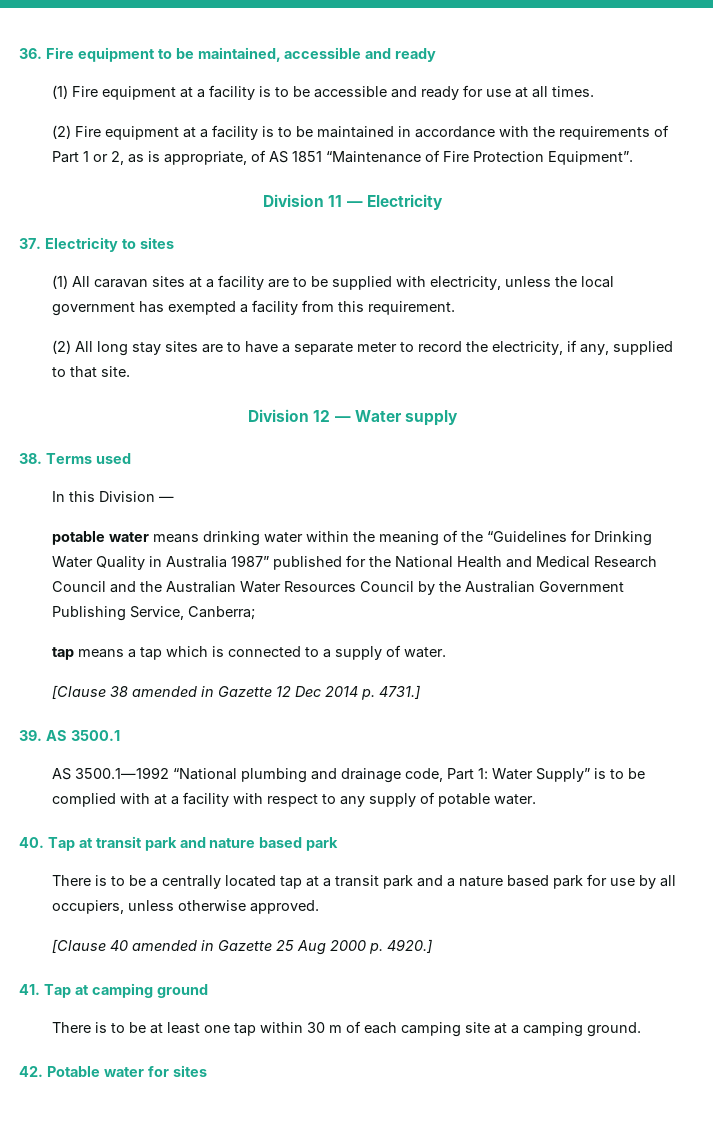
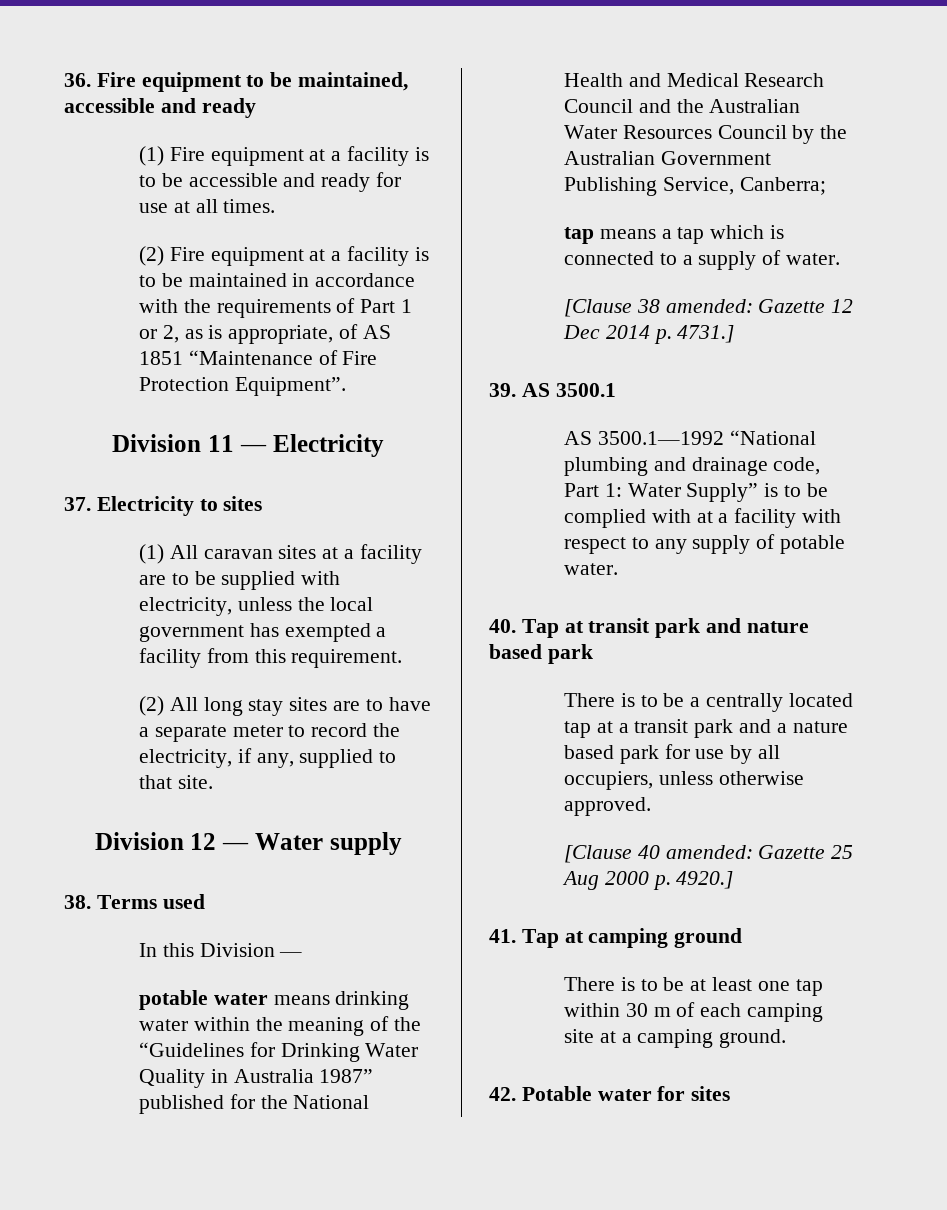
- [Clause 38 amended in Gazette 12 Dec 2014 p. 4731.]
+ [Clause 38 amended: Gazette 12 Dec 2014 p. 4731.]
- [Clause 40 amended in Gazette 25 Aug 2000 p. 4920.]
+ [Clause 40 amended: Gazette 25 Aug 2000 p. 4920.]

